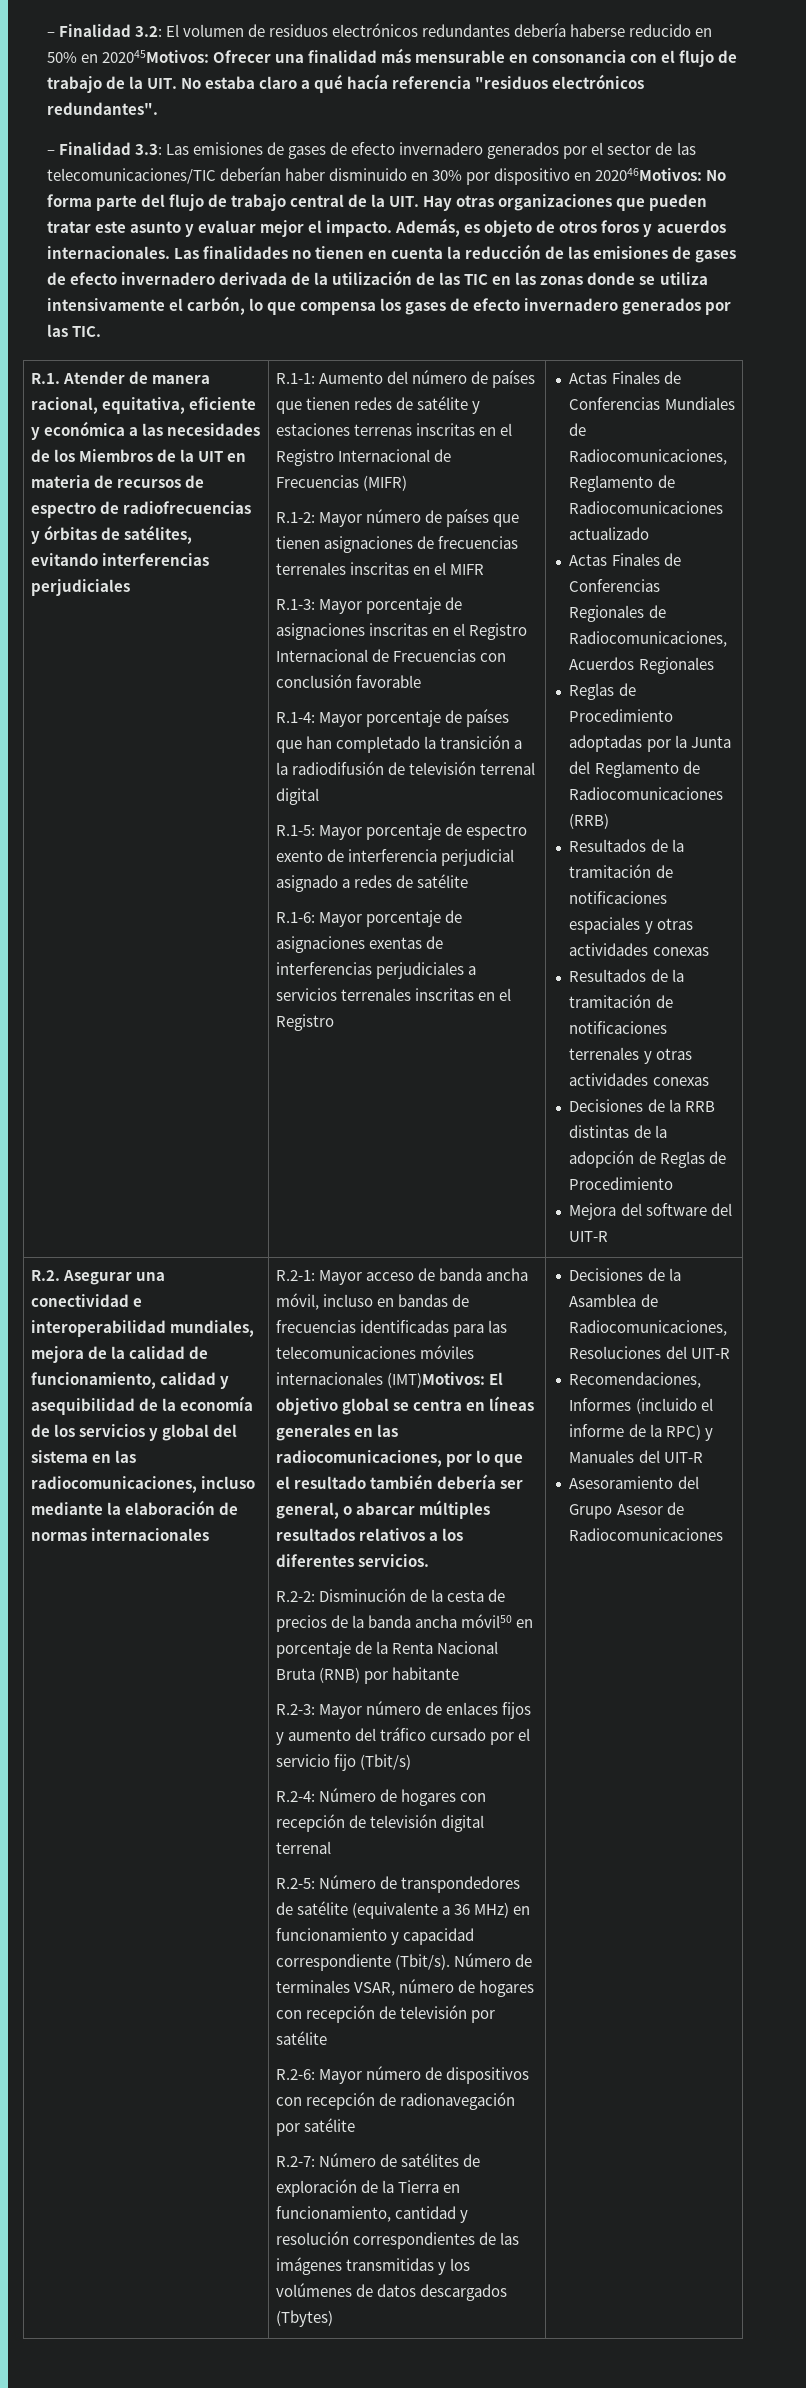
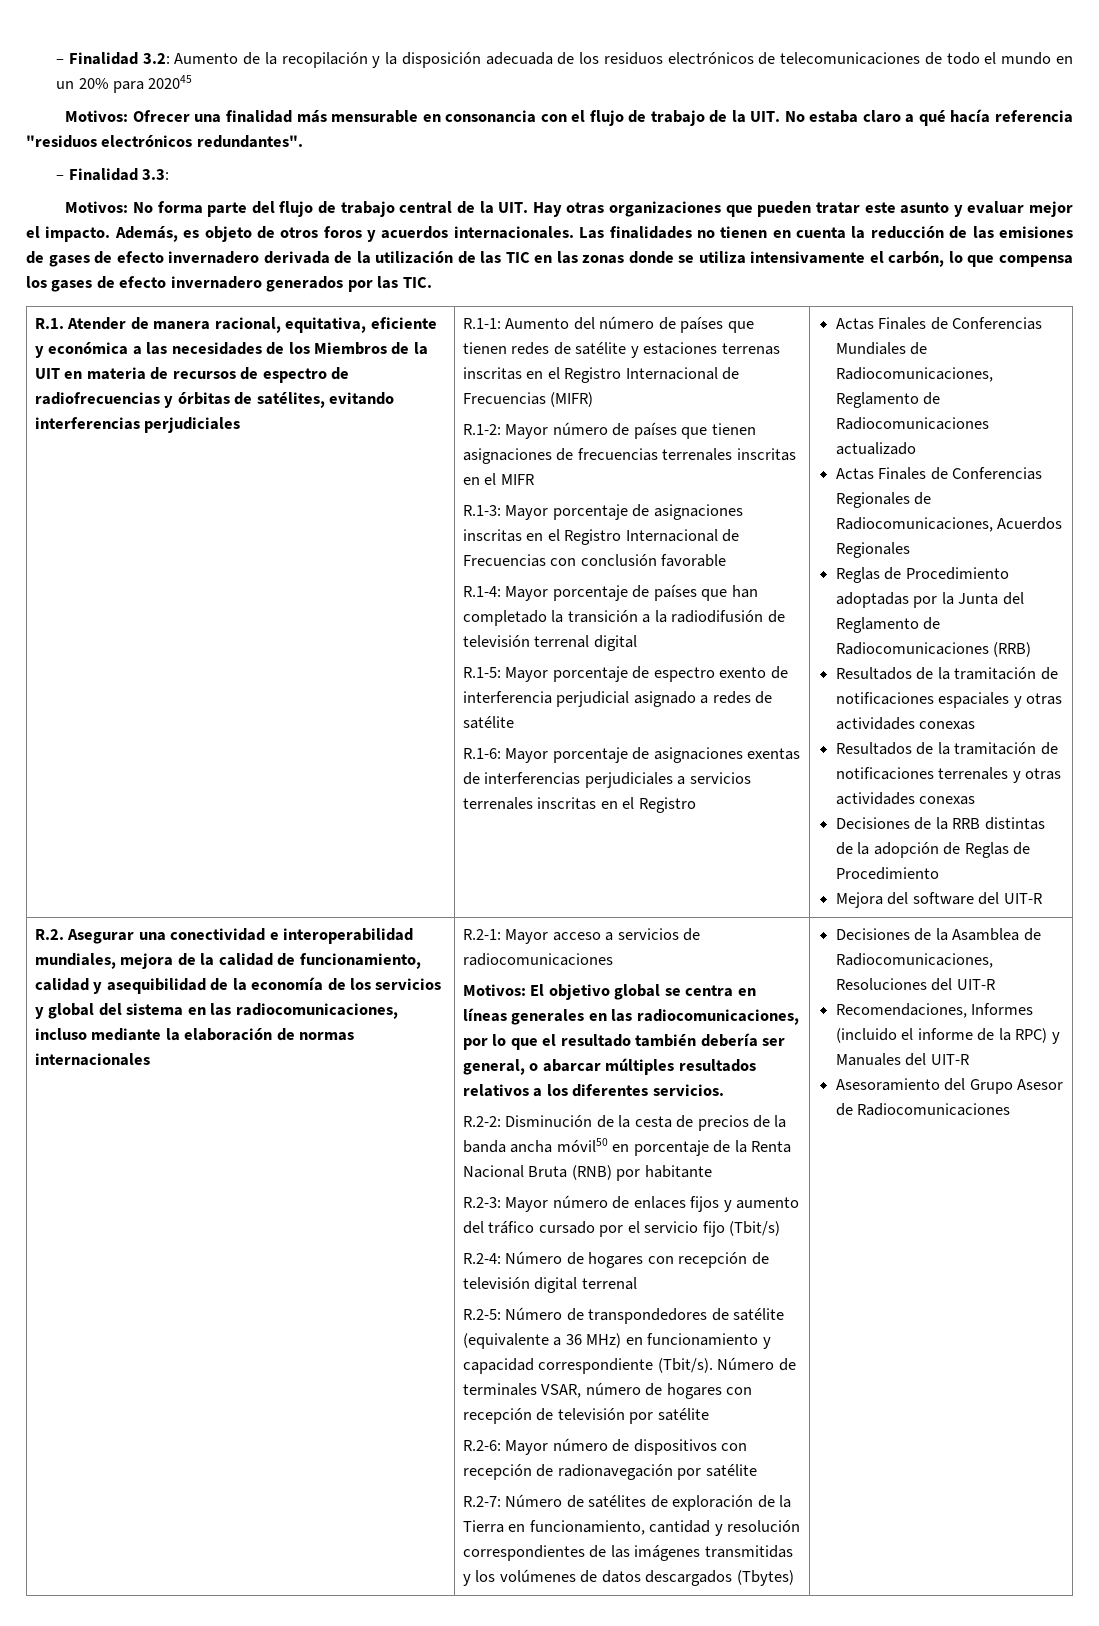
- – Finalidad 3.2: El volumen de residuos electrónicos redundantes debería haberse reducido en 50% en 202045Motivos: Ofrecer una finalidad más mensurable en consonancia con el flujo de trabajo de la UIT. No estaba claro a qué hacía referencia "residuos electrónicos redundantes".
+ – Finalidad 3.2: Aumento de la recopilación y la disposición adecuada de los residuos electrónicos de telecomunicaciones de todo el mundo en un 20% para 202045
+ Motivos: Ofrecer una finalidad más mensurable en consonancia con el flujo de trabajo de la UIT. No estaba claro a qué hacía referencia "residuos electrónicos redundantes".
- – Finalidad 3.3: Las emisiones de gases de efecto invernadero generados por el sector de las telecomunicaciones/TIC deberían haber disminuido en 30% por dispositivo en 202046Motivos: No forma parte del flujo de trabajo central de la UIT. Hay otras organizaciones que pueden tratar este asunto y evaluar mejor el impacto.
+ – Finalidad 3.3:
+ Motivos: No forma parte del flujo de trabajo central de la UIT. Hay otras organizaciones que pueden tratar este asunto y evaluar mejor el impacto.
- R.2-1: Mayor acceso de banda ancha móvil, incluso en bandas de frecuencias identificadas para las telecomunicaciones móviles internacionales (IMT)Motivos: El objetivo global se centra en líneas generales en las radiocomunicaciones, por lo que el resultado también debería ser general, o abarcar múltiples resultados relativos a los diferentes servicios.
+ R.2-1: Mayor acceso a servicios de radiocomunicaciones
+ Motivos: El objetivo global se centra en líneas generales en las radiocomunicaciones, por lo que el resultado también debería ser general, o abarcar múltiples resultados relativos a los diferentes servicios.

